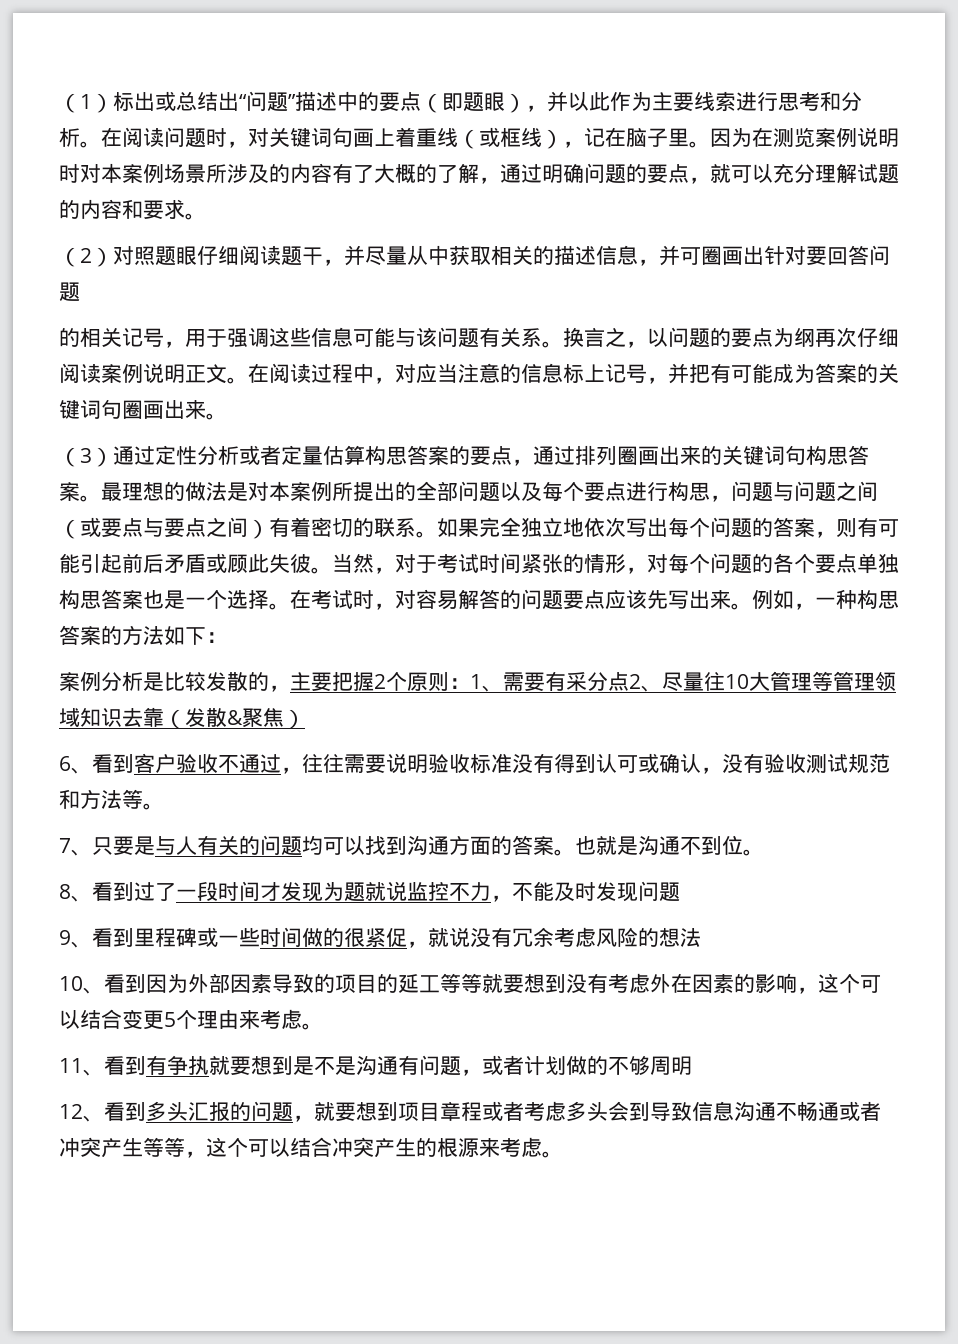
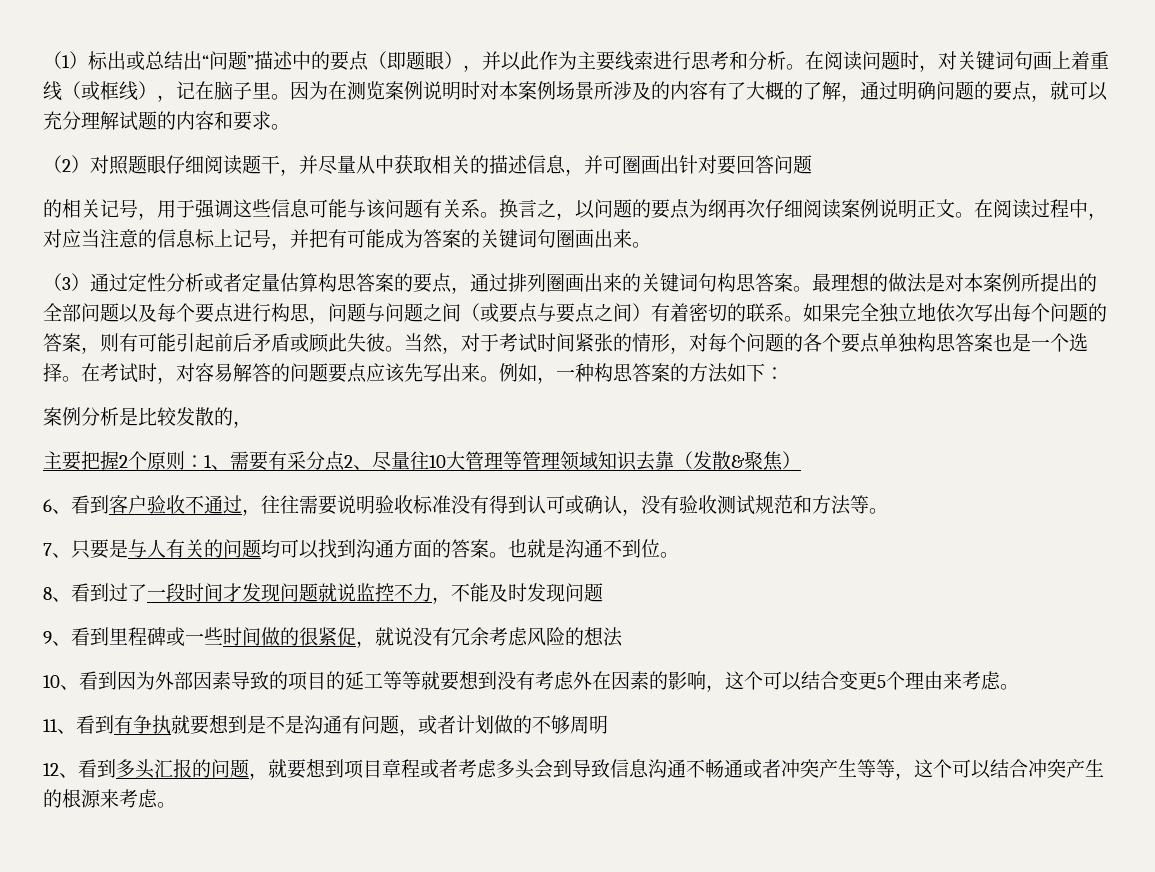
- 案例分析是比较发散的，主要把握2个原则：1、需要有采分点2、尽量往10大管理等管理领域知识去靠（发散&聚焦）
+ 案例分析是比较发散的，
+ 主要把握2个原则：1、需要有采分点2、尽量往10大管理等管理领域知识去靠（发散&聚焦）
- 8、看到过了一段时间才发现为题就说监控不力，不能及时发现问题
+ 8、看到过了一段时间才发现问题就说监控不力，不能及时发现问题

